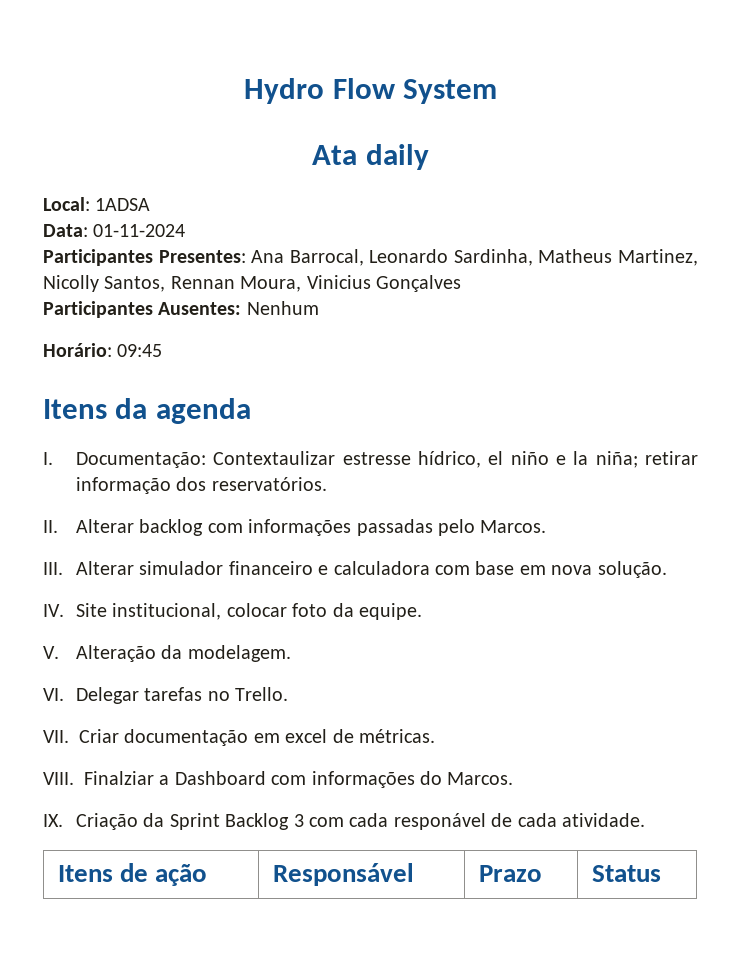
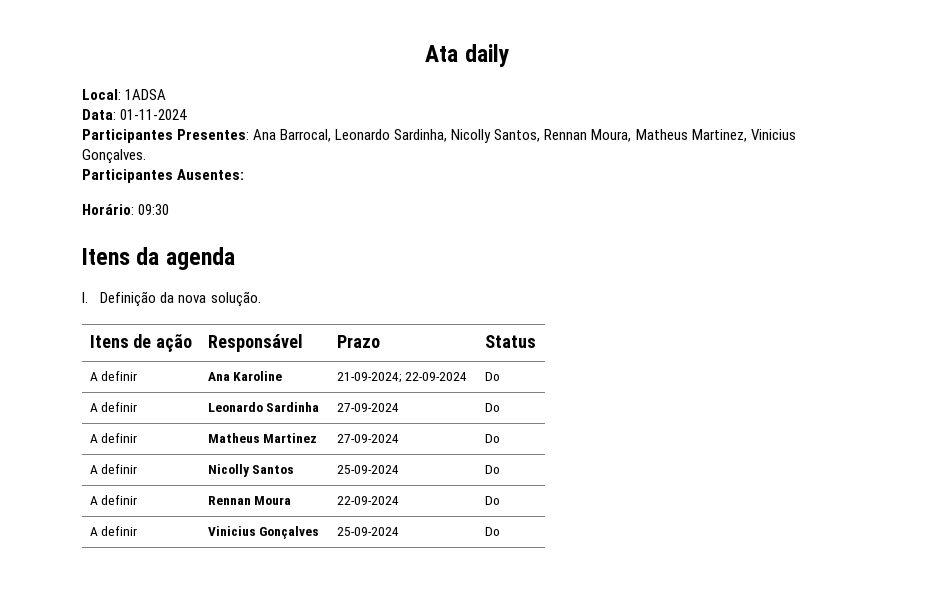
- Hydro Flow System
- Participantes Presentes: Ana Barrocal, Leonardo Sardinha, Matheus Martinez, Nicolly Santos, Rennan Moura, Vinicius Gonçalves
+ Participantes Presentes: Ana Barrocal, Leonardo Sardinha, Nicolly Santos, Rennan Moura, Matheus Martinez, Vinicius Gonçalves.
- Participantes Ausentes: Nenhum
+ Participantes Ausentes:
- Horário: 09:45
+ Horário: 09:30
- I. Documentação: Contextaulizar estresse hídrico, el niño e la niña; retirar informação dos reservatórios.
- II. Alterar backlog com informações passadas pelo Marcos.
- III. Alterar simulador financeiro e calculadora com base em nova solução.
- IV. Site institucional, colocar foto da equipe.
- V. Alteração da modelagem.
- VI. Delegar tarefas no Trello.
- VII. Criar documentação em excel de métricas.
- VIII. Finalziar a Dashboard com informações do Marcos.
- IX. Criação da Sprint Backlog 3 com cada responável de cada atividade.
+ I. Definição da nova solução.
+ A definir | Ana Karoline | 21-09-2024; 22-09-2024 | Do
+ A definir | Leonardo Sardinha | 27-09-2024 | Do
+ A definir | Matheus Martinez | 27-09-2024 | Do
+ A definir | Nicolly Santos | 25-09-2024 | Do
+ A definir | Rennan Moura | 22-09-2024 | Do
+ A definir | Vinicius Gonçalves | 25-09-2024 | Do

